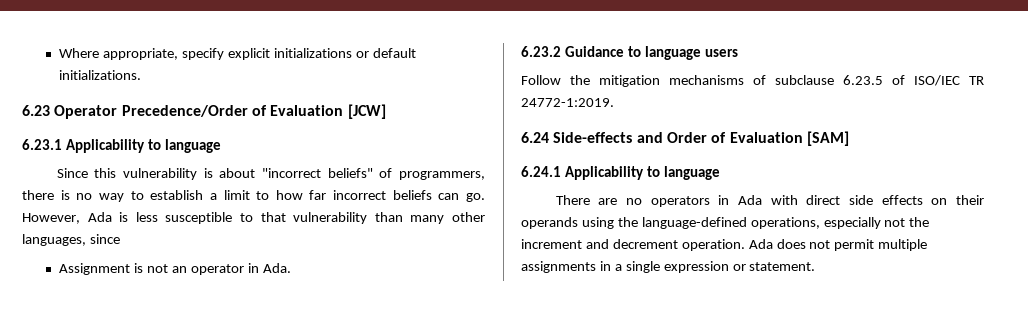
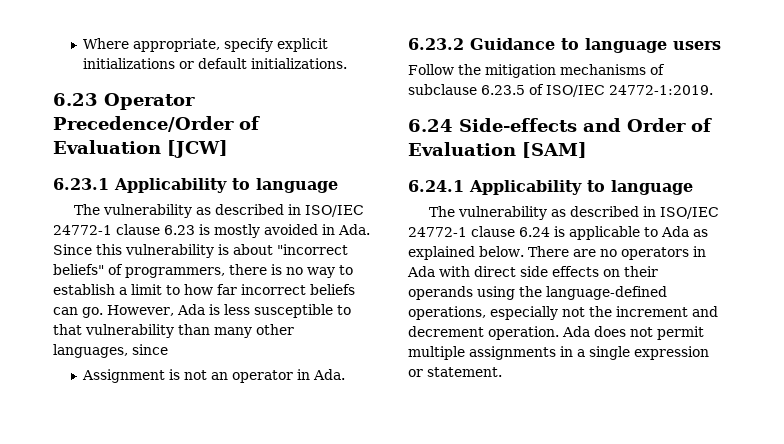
- Since this vulnerability is about "incorrect beliefs" of programmers, there is no way to establish a limit to how far incorrect beliefs can go.
+ The vulnerability as described in ISO/IEC 24772-1 clause 6.23 is mostly avoided in Ada. Since this vulnerability is about "incorrect beliefs" of programmers, there is no way to establish a limit to how far incorrect beliefs can go.
- Follow the mitigation mechanisms of subclause 6.23.5 of ISO/IEC TR 24772-1:2019.
+ Follow the mitigation mechanisms of subclause 6.23.5 of ISO/IEC 24772-1:2019.
+ The vulnerability as described in ISO/IEC 24772-1 clause 6.24 is applicable to Ada as explained below.

